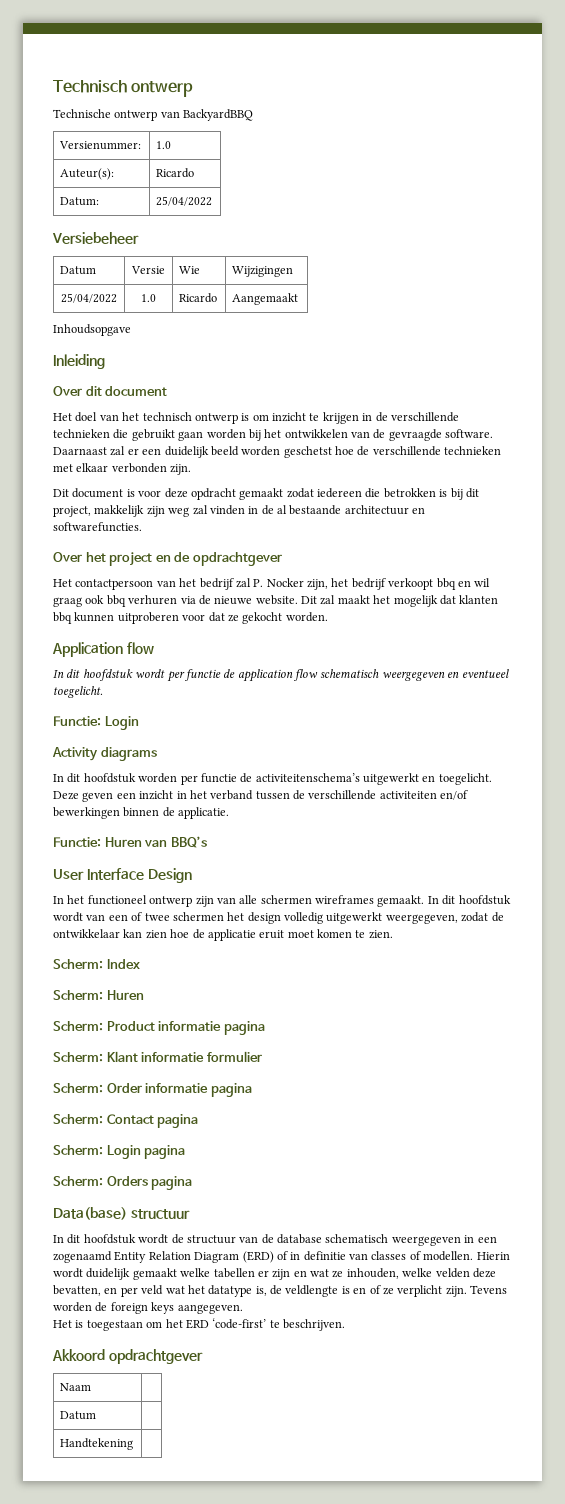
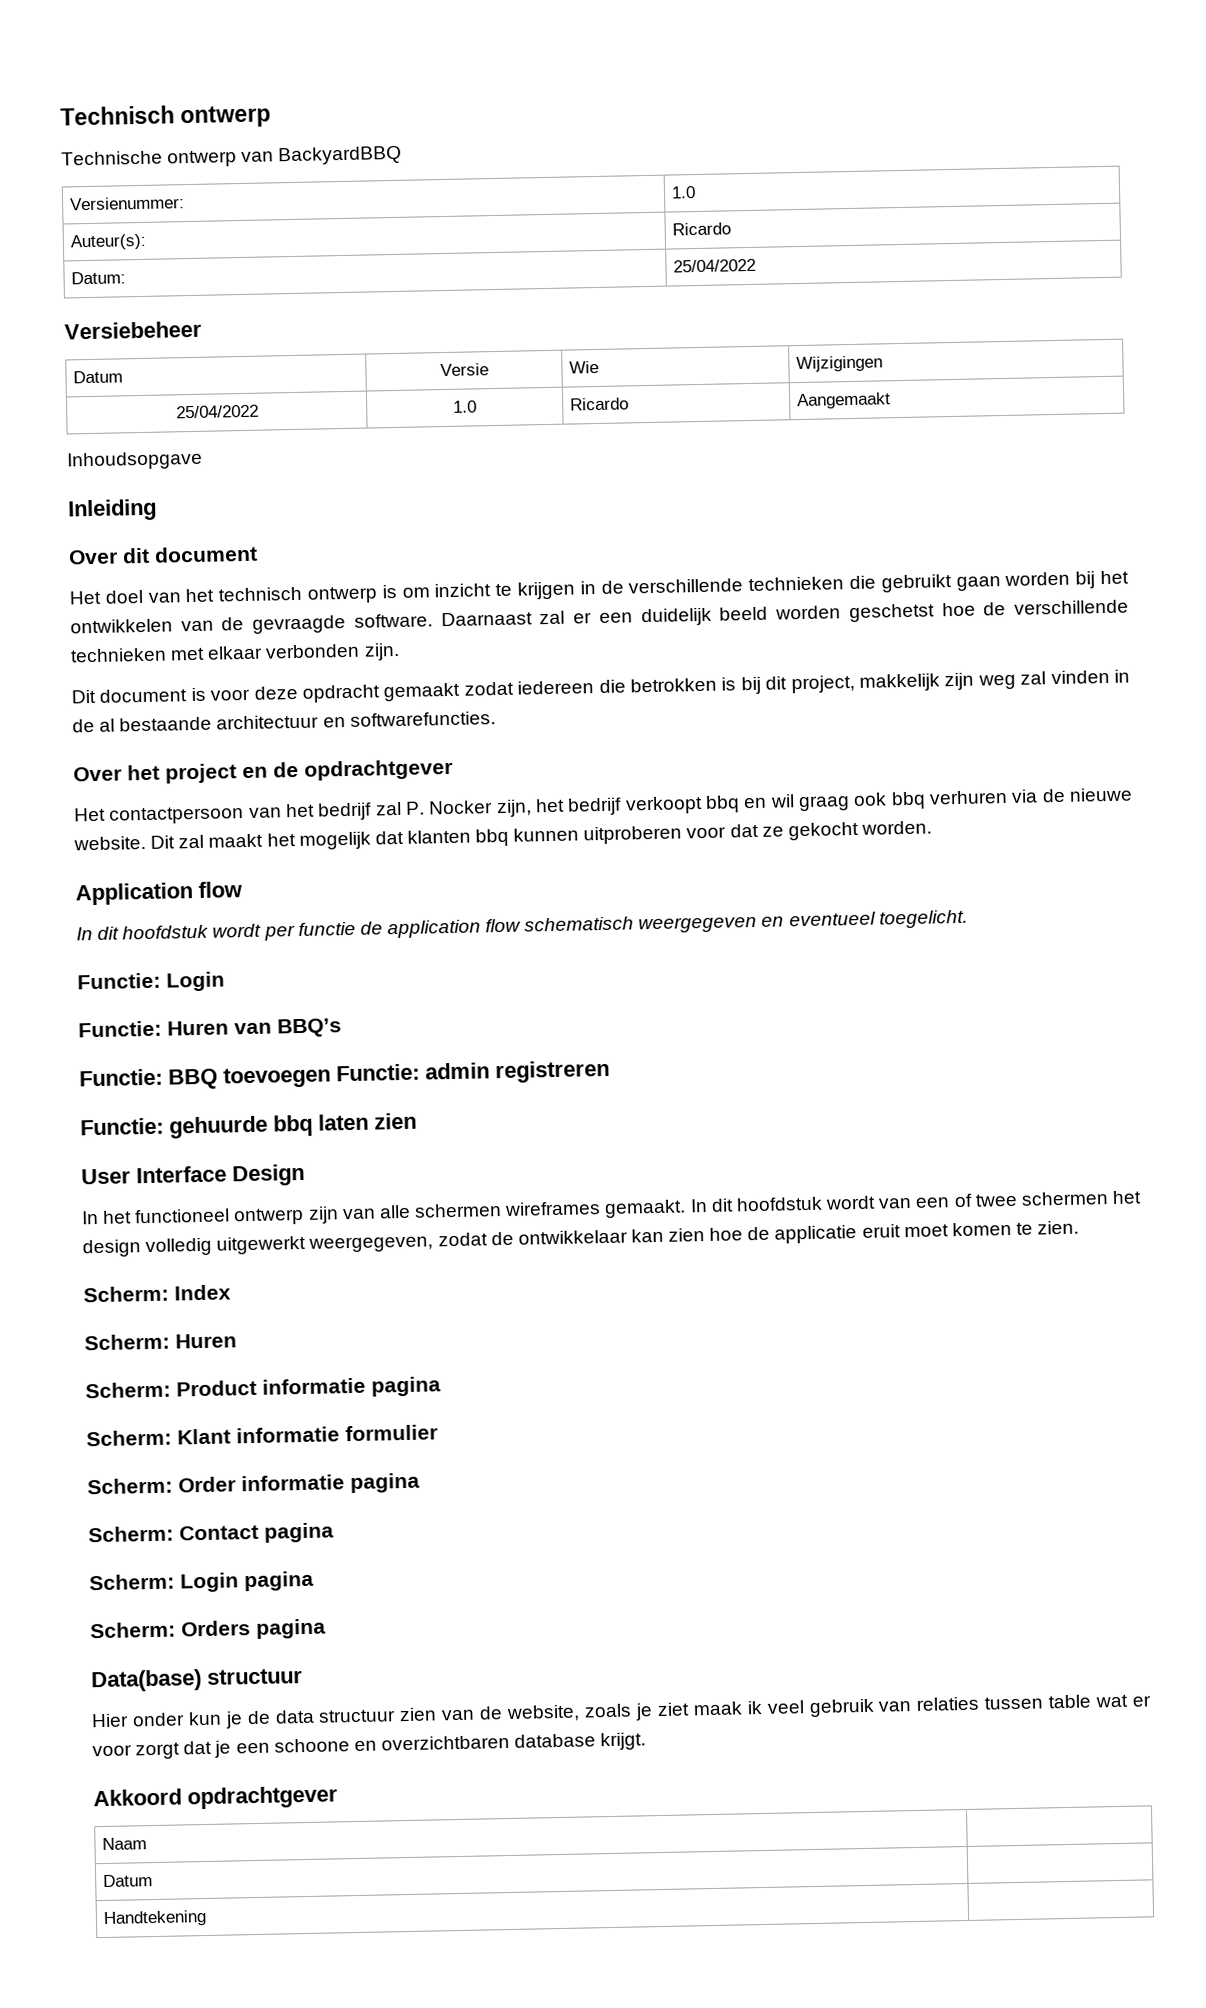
- Activity diagrams
- In dit hoofdstuk worden per functie de activiteitenschema’s uitgewerkt en toegelicht. Deze geven een inzicht in het verband tussen de verschillende activiteiten en/of bewerkingen binnen de applicatie.
  Functie: Huren van BBQ’s
+ Functie: BBQ toevoegen Functie: admin registreren
+ Functie: gehuurde bbq laten zien
- In dit hoofdstuk wordt de structuur van de database schematisch weergegeven in een zogenaamd Entity Relation Diagram (ERD) of in definitie van classes of modellen. Hierin wordt duidelijk gemaakt welke tabellen er zijn en wat ze inhouden, welke velden deze bevatten, en per veld wat het datatype is, de veldlengte is en of ze verplicht zijn. Tevens worden de foreign keys aangegeven.
- Het is toegestaan om het ERD ‘code-first’ te beschrijven.
+ Hier onder kun je de data structuur zien van de website, zoals je ziet maak ik veel gebruik van relaties tussen table wat er voor zorgt dat je een schoone en overzichtbaren database krijgt.

